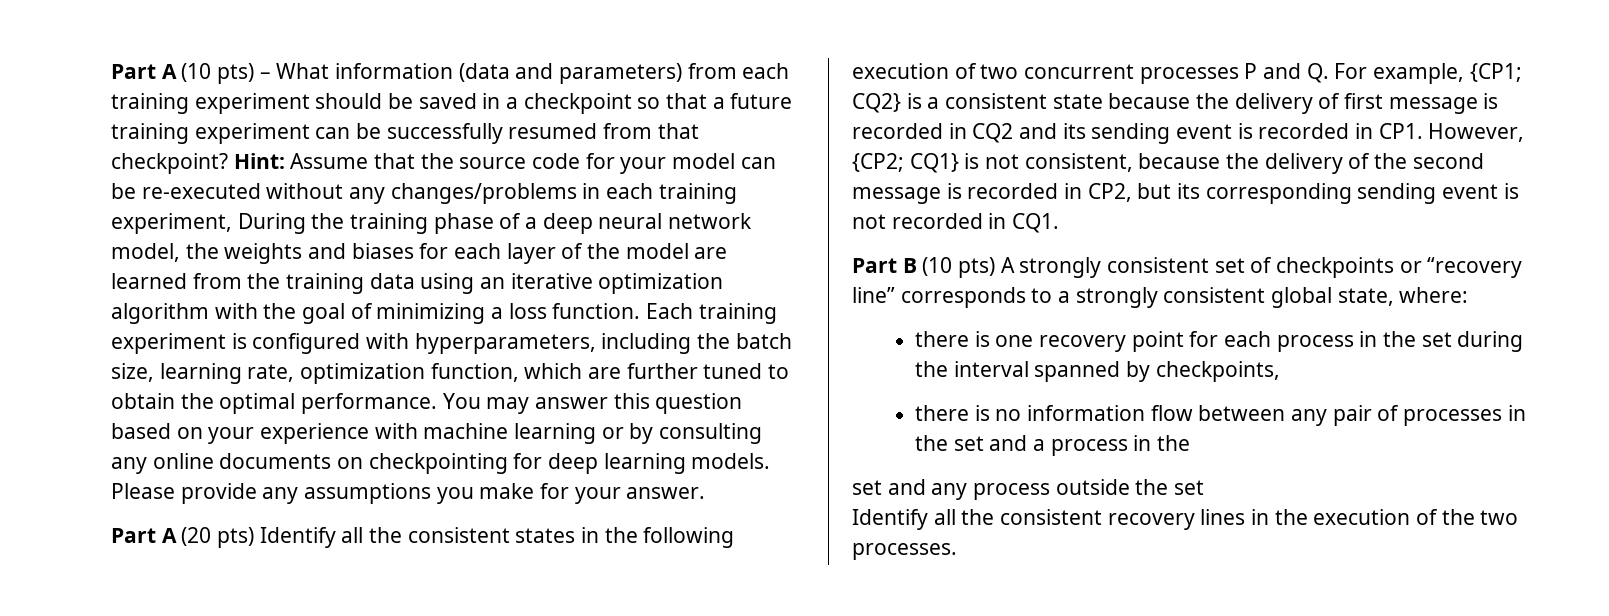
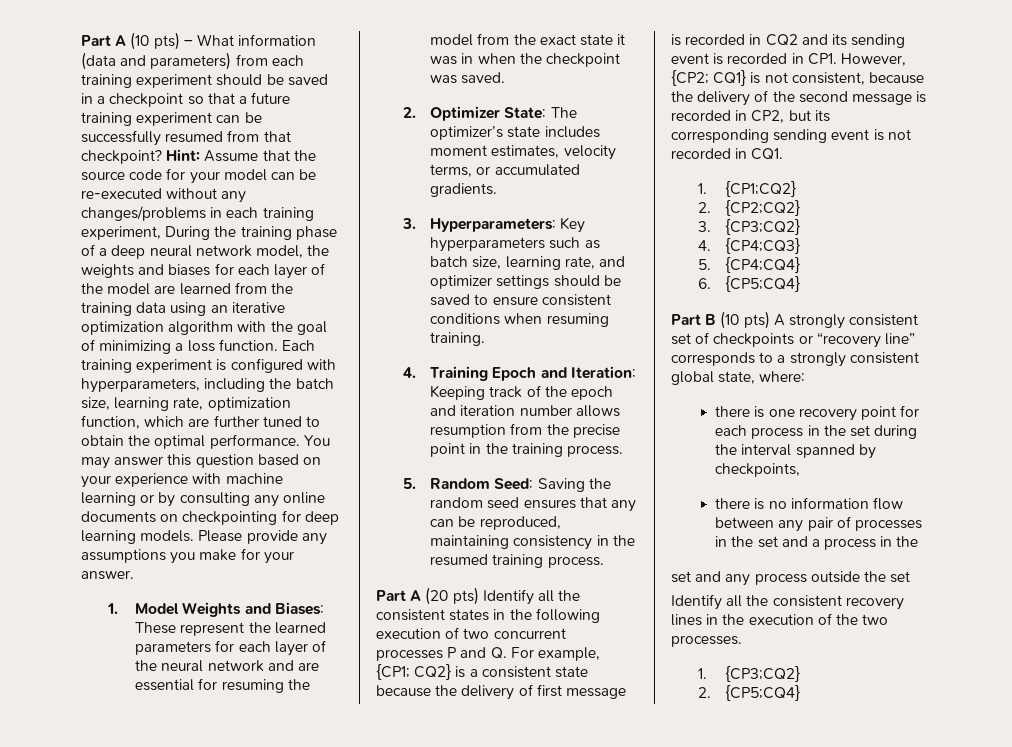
+ 1. Model Weights and Biases: These represent the learned parameters for each layer of the neural network and are essential for resuming the model from the exact state it was in when the checkpoint was saved.
+ 2. Optimizer State: The optimizer’s state includes moment estimates, velocity terms, or accumulated gradients.
+ 3. Hyperparameters: Key hyperparameters such as batch size, learning rate, and optimizer settings should be saved to ensure consistent conditions when resuming training.
+ 4. Training Epoch and Iteration: Keeping track of the epoch and iteration number allows resumption from the precise point in the training process.
+ 5. Random Seed: Saving the random seed ensures that any can be reproduced, maintaining consistency in the resumed training process.
+ 1. {CP1;CQ2}
+ 2. {CP2;CQ2}
+ 3. {CP3;CQ2}
+ 4. {CP4;CQ3}
+ 5. {CP4;CQ4}
+ 6. {CP5;CQ4}
+ 1. {CP3;CQ2}
+ 2. {CP5;CQ4}

